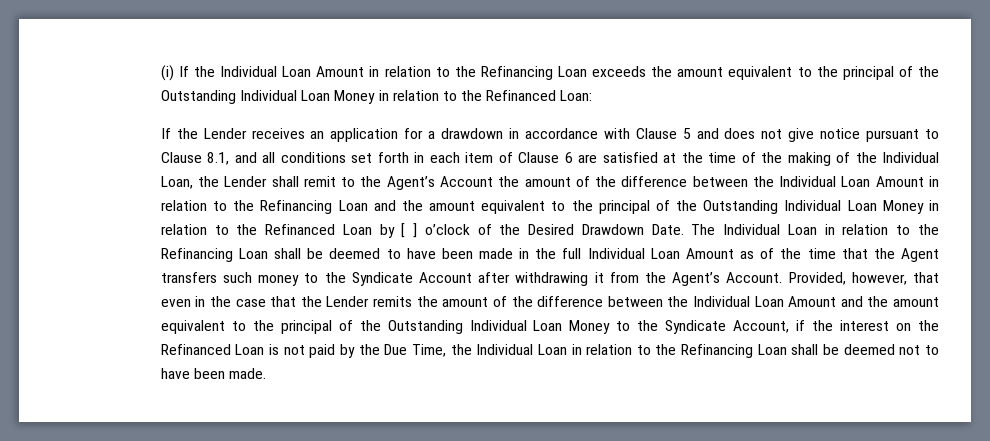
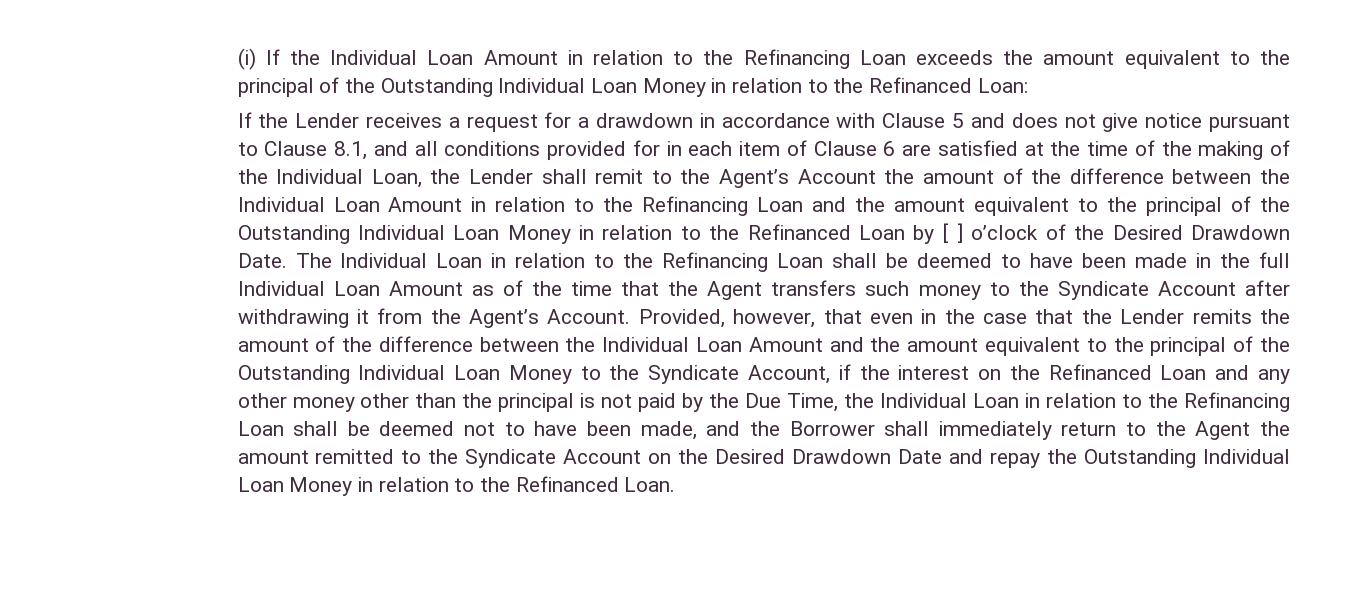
- If the Lender receives an application for a drawdown in accordance with Clause 5 and does not give notice pursuant to Clause 8.1, and all conditions set forth in each item of Clause 6 are satisfied at the time of the making of the Individual Loan, the Lender shall remit to the Agent’s Account the amount of the difference between the Individual Loan Amount in relation to the Refinancing Loan and the amount equivalent to the principal of the Outstanding Individual Loan Money in relation to the Refinanced Loan by [ ] o’clock of the Desired Drawdown Date.
+ If the Lender receives a request for a drawdown in accordance with Clause 5 and does not give notice pursuant to Clause 8.1, and all conditions provided for in each item of Clause 6 are satisfied at the time of the making of the Individual Loan, the Lender shall remit to the Agent’s Account the amount of the difference between the Individual Loan Amount in relation to the Refinancing Loan and the amount equivalent to the principal of the Outstanding Individual Loan Money in relation to the Refinanced Loan by [ ] o’clock of the Desired Drawdown Date.
- Provided, however, that even in the case that the Lender remits the amount of the difference between the Individual Loan Amount and the amount equivalent to the principal of the Outstanding Individual Loan Money to the Syndicate Account, if the interest on the Refinanced Loan is not paid by the Due Time, the Individual Loan in relation to the Refinancing Loan shall be deemed not to have been made.
+ Provided, however, that even in the case that the Lender remits the amount of the difference between the Individual Loan Amount and the amount equivalent to the principal of the Outstanding Individual Loan Money to the Syndicate Account, if the interest on the Refinanced Loan and any other money other than the principal is not paid by the Due Time, the Individual Loan in relation to the Refinancing Loan shall be deemed not to have been made, and the Borrower shall immediately return to the Agent the amount remitted to the Syndicate Account on the Desired Drawdown Date and repay the Outstanding Individual Loan Money in relation to the Refinanced Loan.

